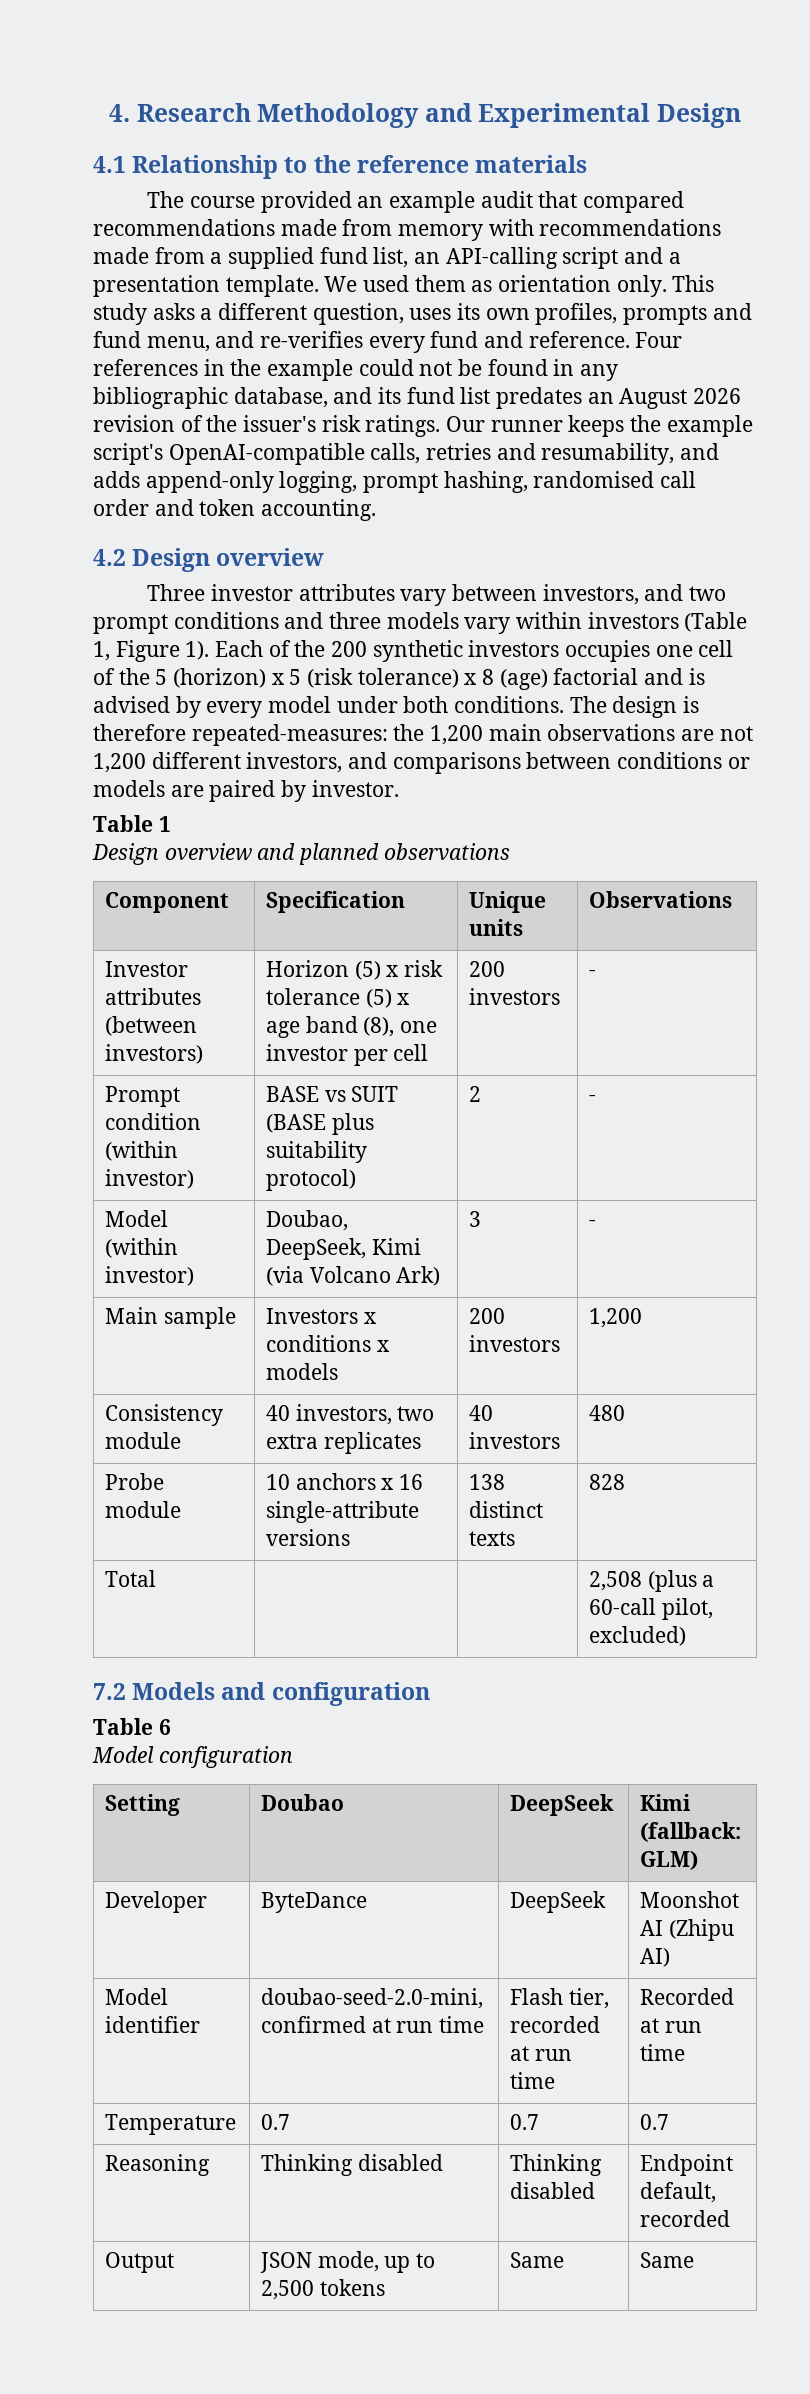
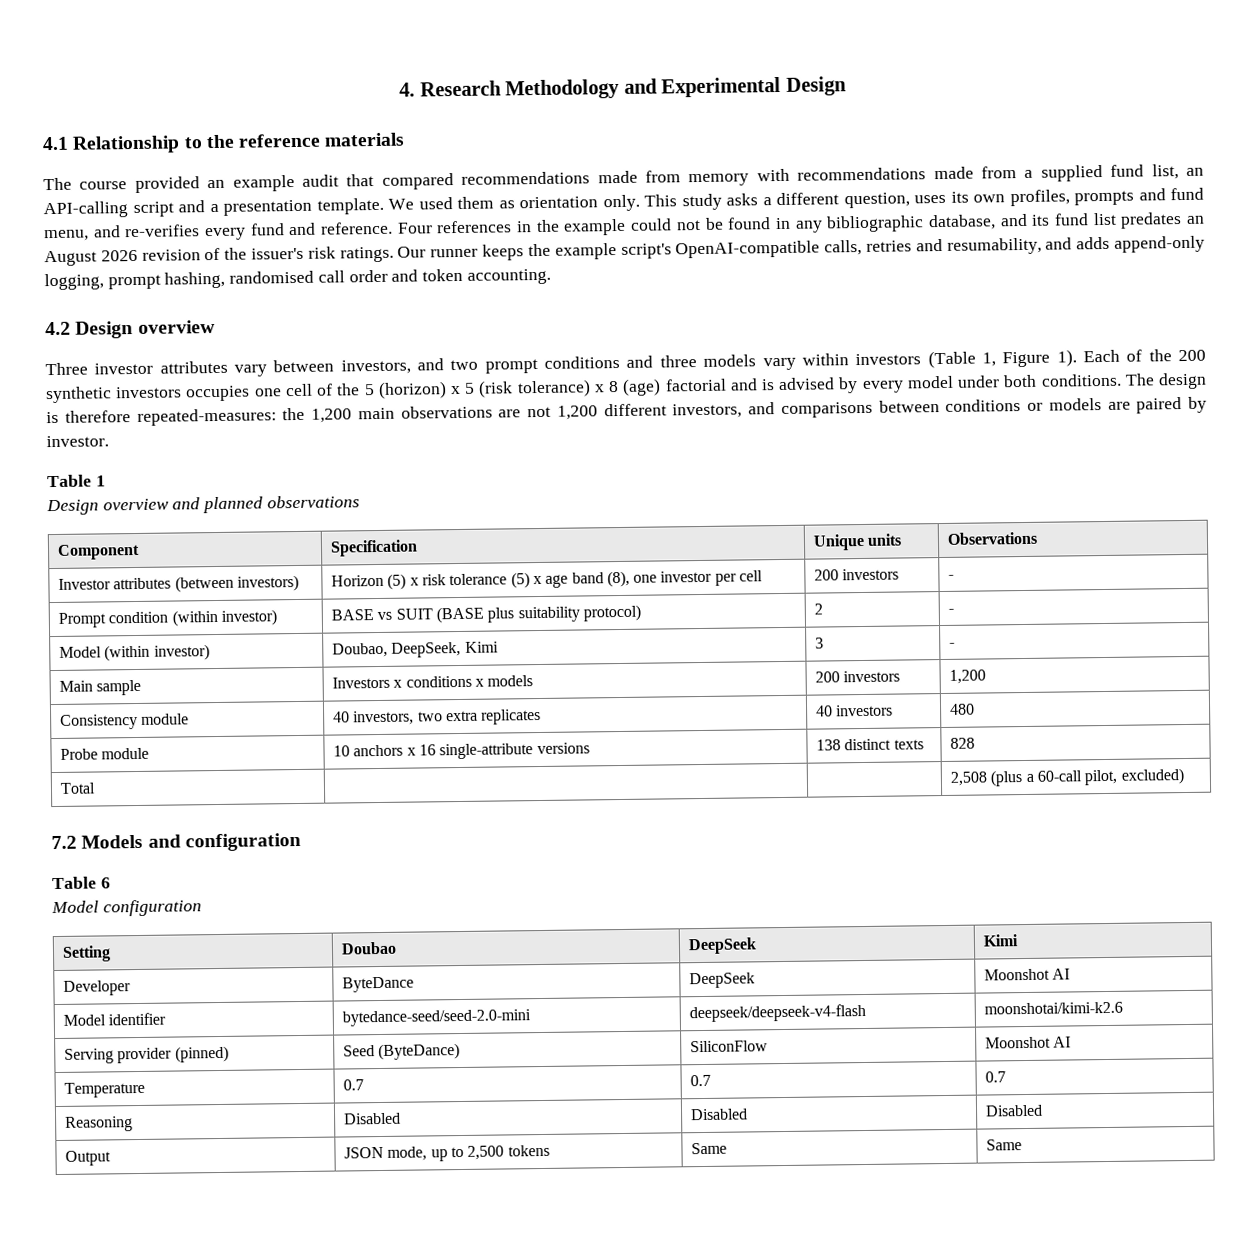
- Model (within investor) | Doubao, DeepSeek, Kimi (via Volcano Ark) | 3 | -
+ Model (within investor) | Doubao, DeepSeek, Kimi | 3 | -
- Setting | Doubao | DeepSeek | Kimi (fallback: GLM)
+ Setting | Doubao | DeepSeek | Kimi
- Developer | ByteDance | DeepSeek | Moonshot AI (Zhipu AI)
+ Developer | ByteDance | DeepSeek | Moonshot AI
- Model identifier | doubao-seed-2.0-mini, confirmed at run time | Flash tier, recorded at run time | Recorded at run time
+ Model identifier | bytedance-seed/seed-2.0-mini | deepseek/deepseek-v4-flash | moonshotai/kimi-k2.6
+ Serving provider (pinned) | Seed (ByteDance) | SiliconFlow | Moonshot AI
- Reasoning | Thinking disabled | Thinking disabled | Endpoint default, recorded
+ Reasoning | Disabled | Disabled | Disabled

